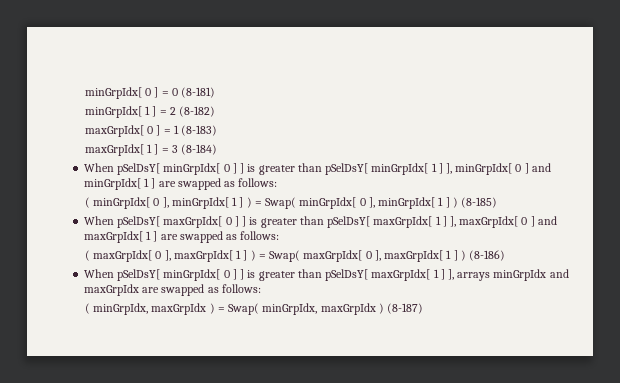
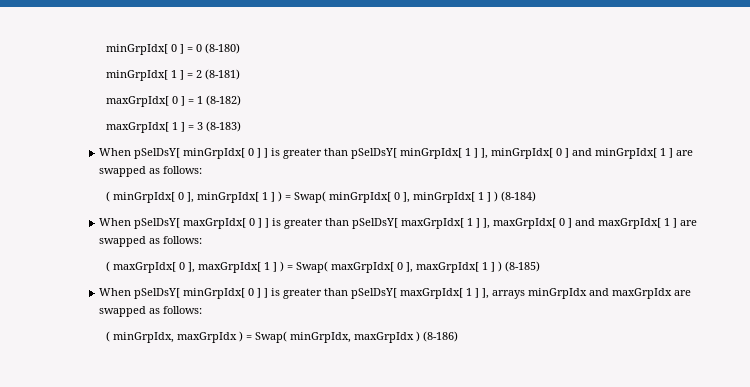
- minGrpIdx[ 0 ] = 0 (8-181)
+ minGrpIdx[ 0 ] = 0 (8-180)
- minGrpIdx[ 1 ] = 2 (8-182)
+ minGrpIdx[ 1 ] = 2 (8-181)
- maxGrpIdx[ 0 ] = 1 (8-183)
+ maxGrpIdx[ 0 ] = 1 (8-182)
- maxGrpIdx[ 1 ] = 3 (8-184)
+ maxGrpIdx[ 1 ] = 3 (8-183)
- ( minGrpIdx[ 0 ], minGrpIdx[ 1 ] ) = Swap( minGrpIdx[ 0 ], minGrpIdx[ 1 ] ) (8-185)
+ ( minGrpIdx[ 0 ], minGrpIdx[ 1 ] ) = Swap( minGrpIdx[ 0 ], minGrpIdx[ 1 ] ) (8-184)
- ( maxGrpIdx[ 0 ], maxGrpIdx[ 1 ] ) = Swap( maxGrpIdx[ 0 ], maxGrpIdx[ 1 ] ) (8-186)
+ ( maxGrpIdx[ 0 ], maxGrpIdx[ 1 ] ) = Swap( maxGrpIdx[ 0 ], maxGrpIdx[ 1 ] ) (8-185)
- ( minGrpIdx, maxGrpIdx ) = Swap( minGrpIdx, maxGrpIdx ) (8-187)
+ ( minGrpIdx, maxGrpIdx ) = Swap( minGrpIdx, maxGrpIdx ) (8-186)

